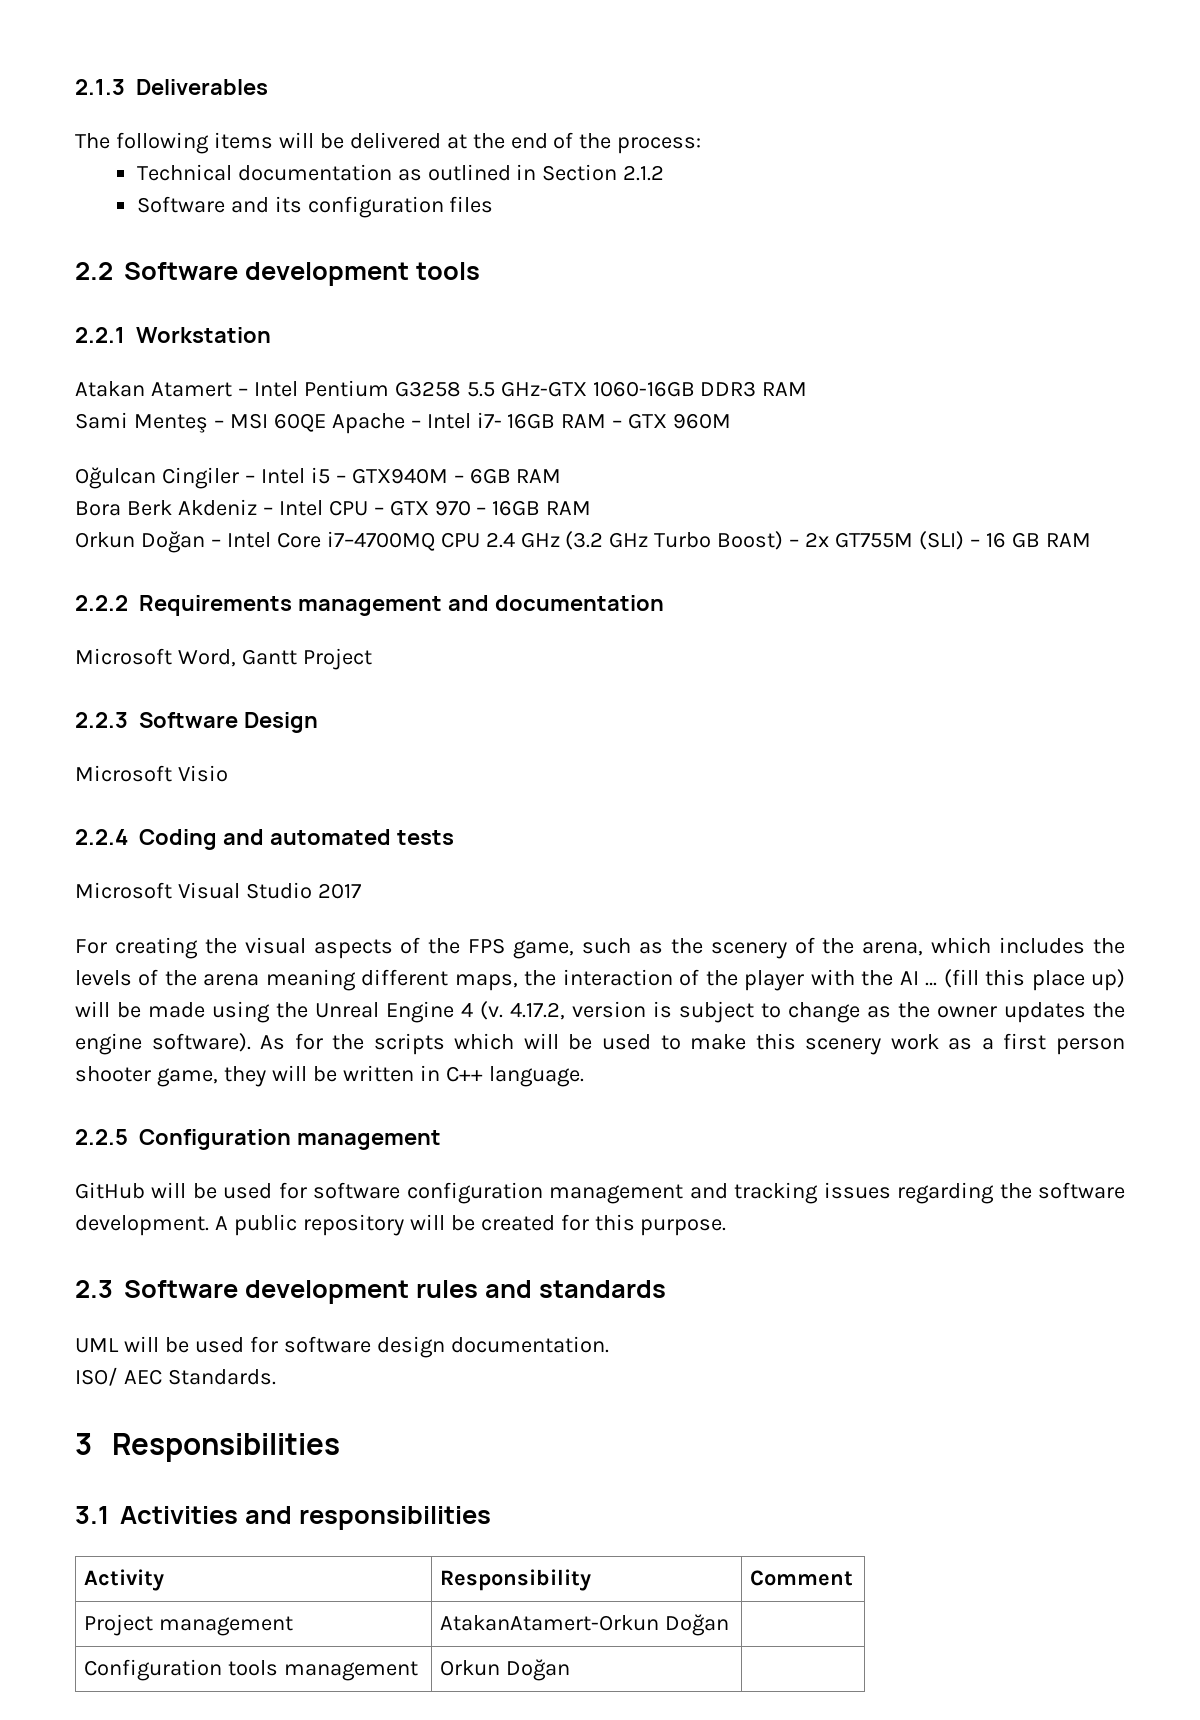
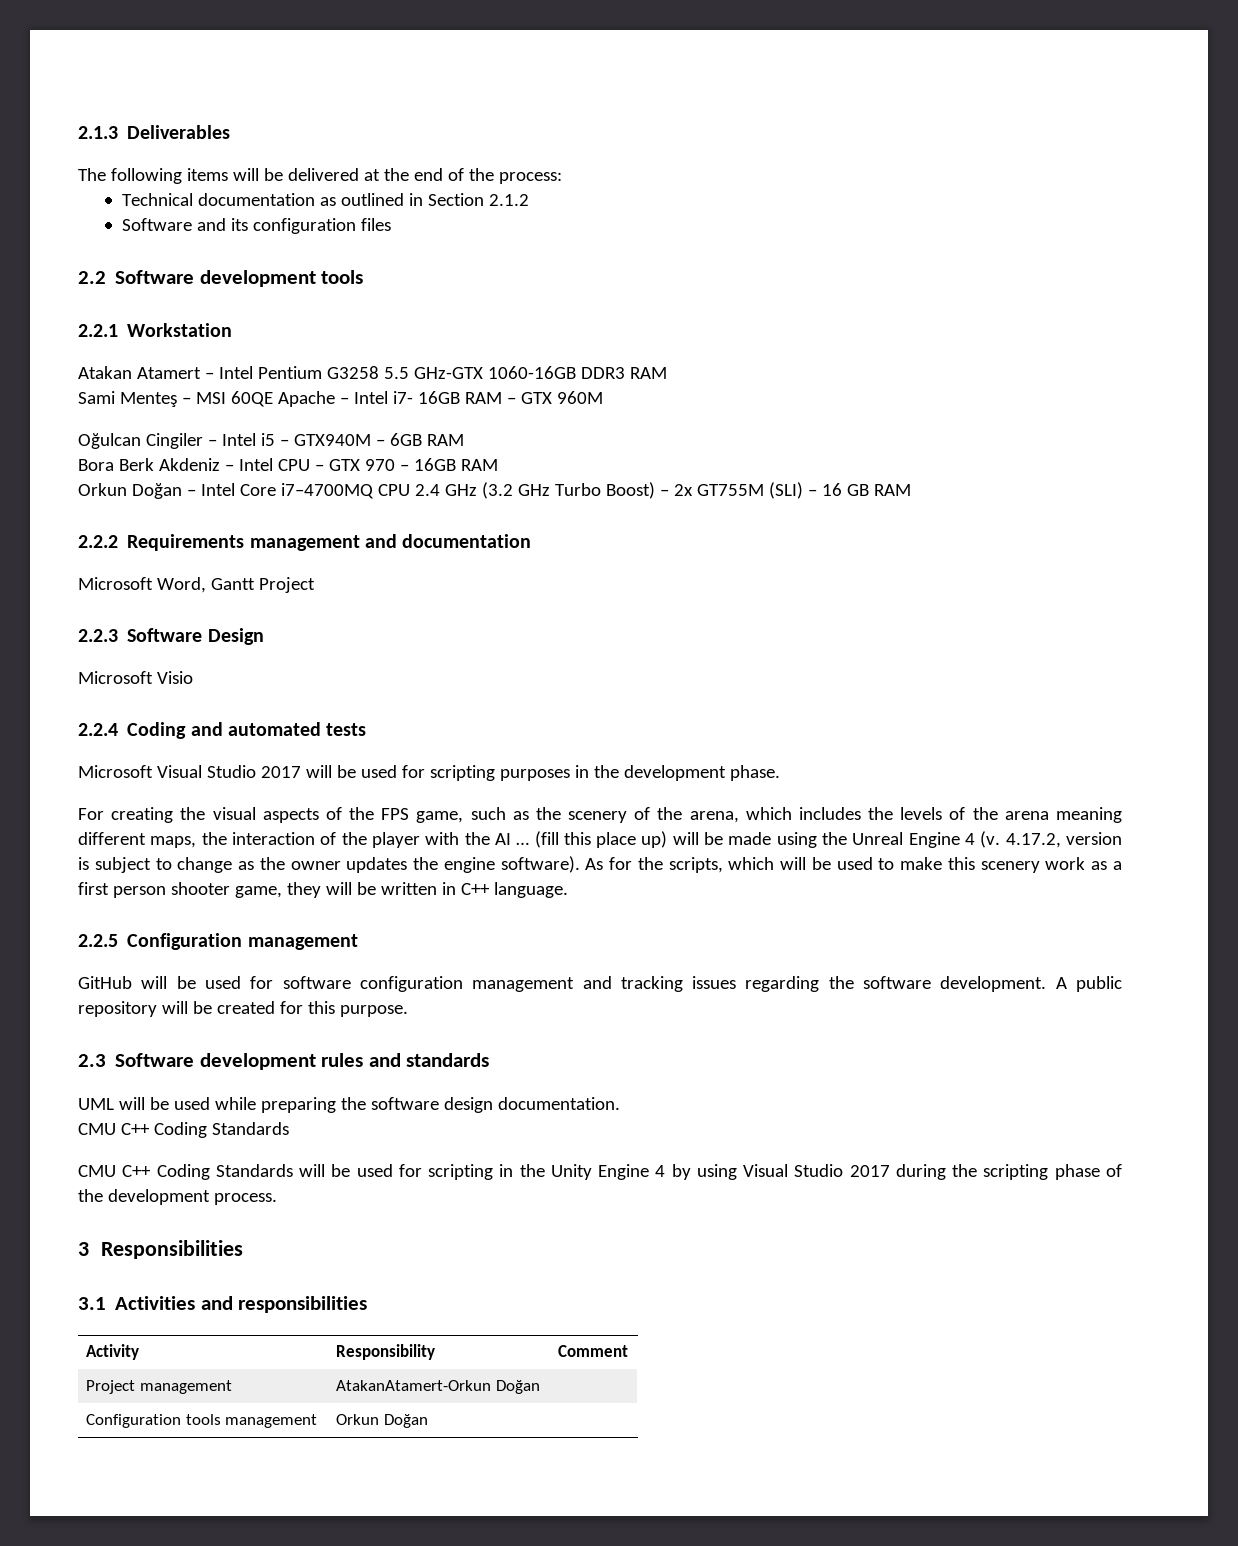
- Microsoft Visual Studio 2017
+ Microsoft Visual Studio 2017 will be used for scripting purposes in the development phase.
- As for the scripts which will be used to make this scenery work as a first person shooter game, they will be written in C++ language.
+ As for the scripts, which will be used to make this scenery work as a first person shooter game, they will be written in C++ language.
- UML will be used for software design documentation.
- ISO/ AEC Standards.
+ UML will be used while preparing the software design documentation.
+ CMU C++ Coding Standards
+ CMU C++ Coding Standards will be used for scripting in the Unity Engine 4 by using Visual Studio 2017 during the scripting phase of the development process.

